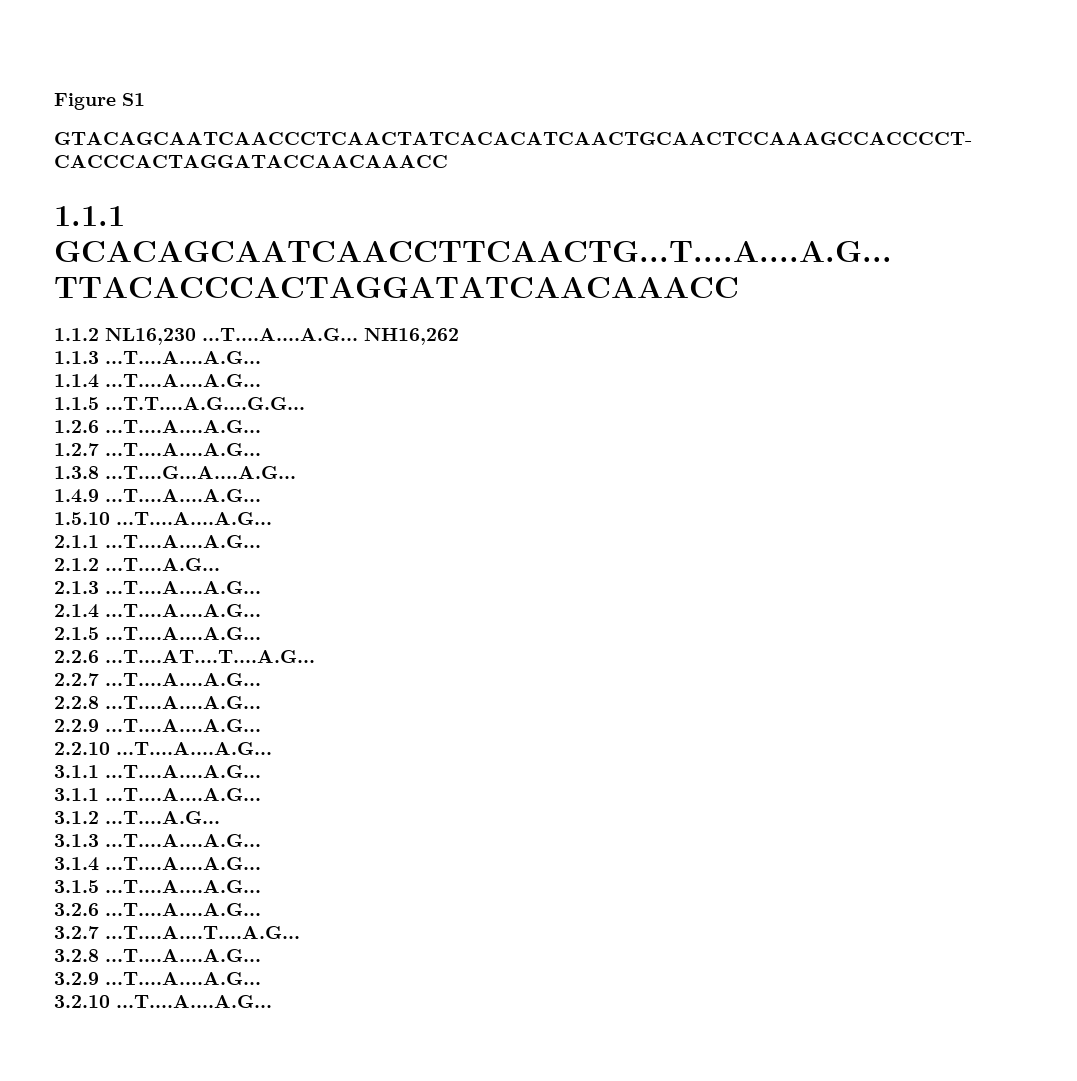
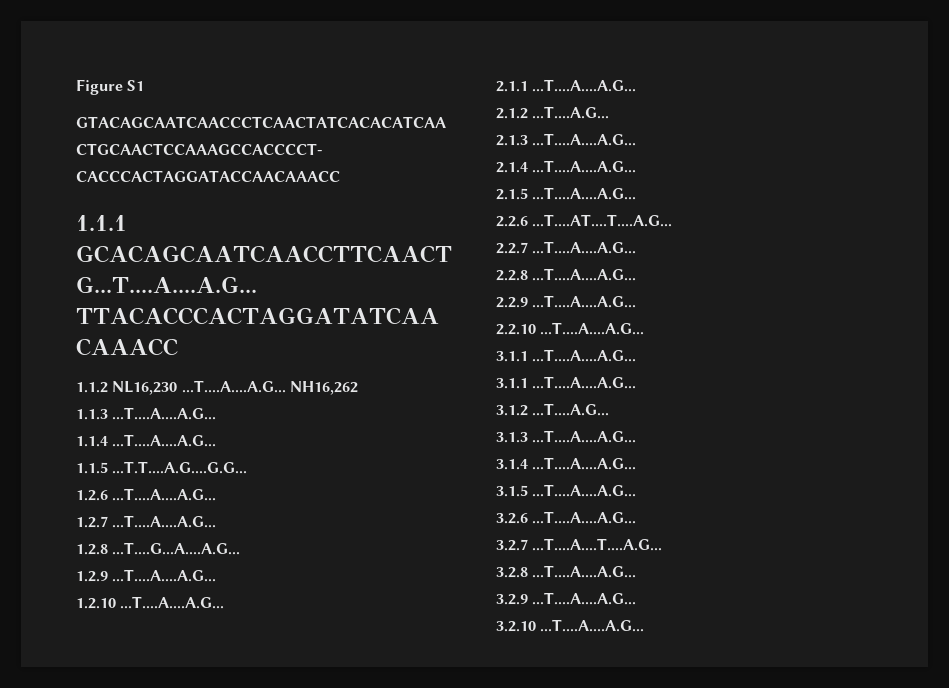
- 1.3.8 ...T....G...A....A.G...
+ 1.2.8 ...T....G...A....A.G...
- 1.4.9 ...T....A....A.G...
- 1.5.10 ...T....A....A.G...
+ 1.2.9 ...T....A....A.G...
+ 1.2.10 ...T....A....A.G...

